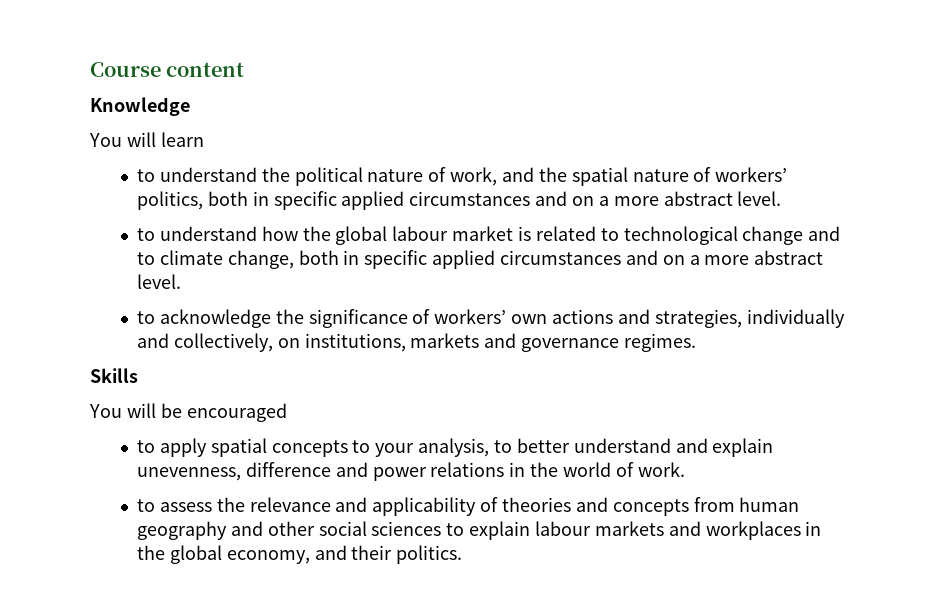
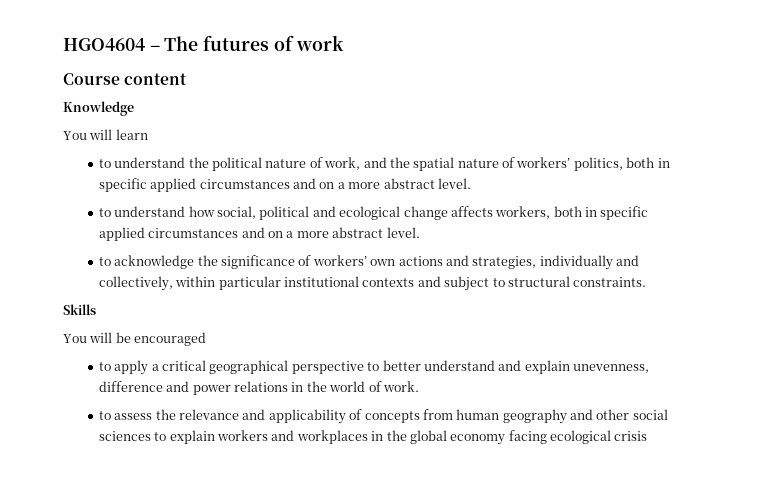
+ HGO4604 – The futures of work
- to understand how the global labour market is related to technological change and to climate change, both in specific applied circumstances and on a more abstract level.
+ to understand how social, political and ecological change affects workers, both in specific applied circumstances and on a more abstract level.
- to acknowledge the significance of workers’ own actions and strategies, individually and collectively, on institutions, markets and governance regimes.
+ to acknowledge the significance of workers’ own actions and strategies, individually and collectively, within particular institutional contexts and subject to structural constraints.
- to apply spatial concepts to your analysis, to better understand and explain unevenness, difference and power relations in the world of work.
+ to apply a critical geographical perspective to better understand and explain unevenness, difference and power relations in the world of work.
- to assess the relevance and applicability of theories and concepts from human geography and other social sciences to explain labour markets and workplaces in the global economy, and their politics.
+ to assess the relevance and applicability of concepts from human geography and other social sciences to explain workers and workplaces in the global economy facing ecological crisis

